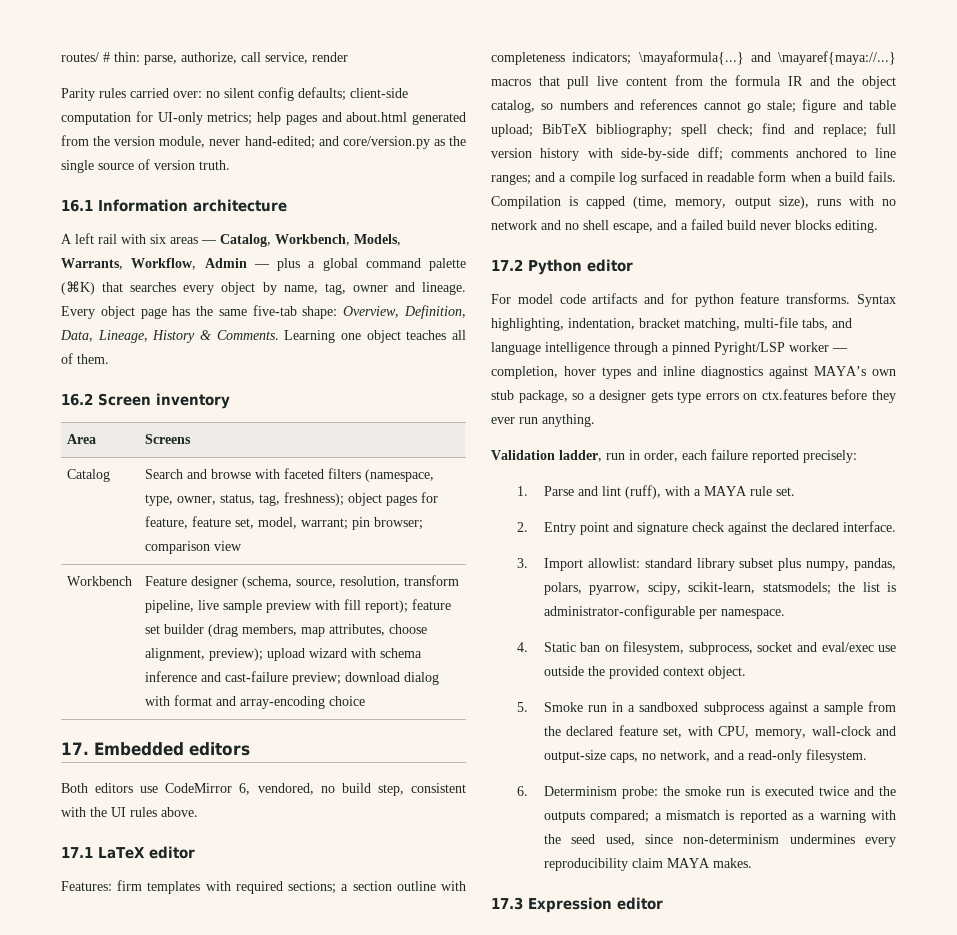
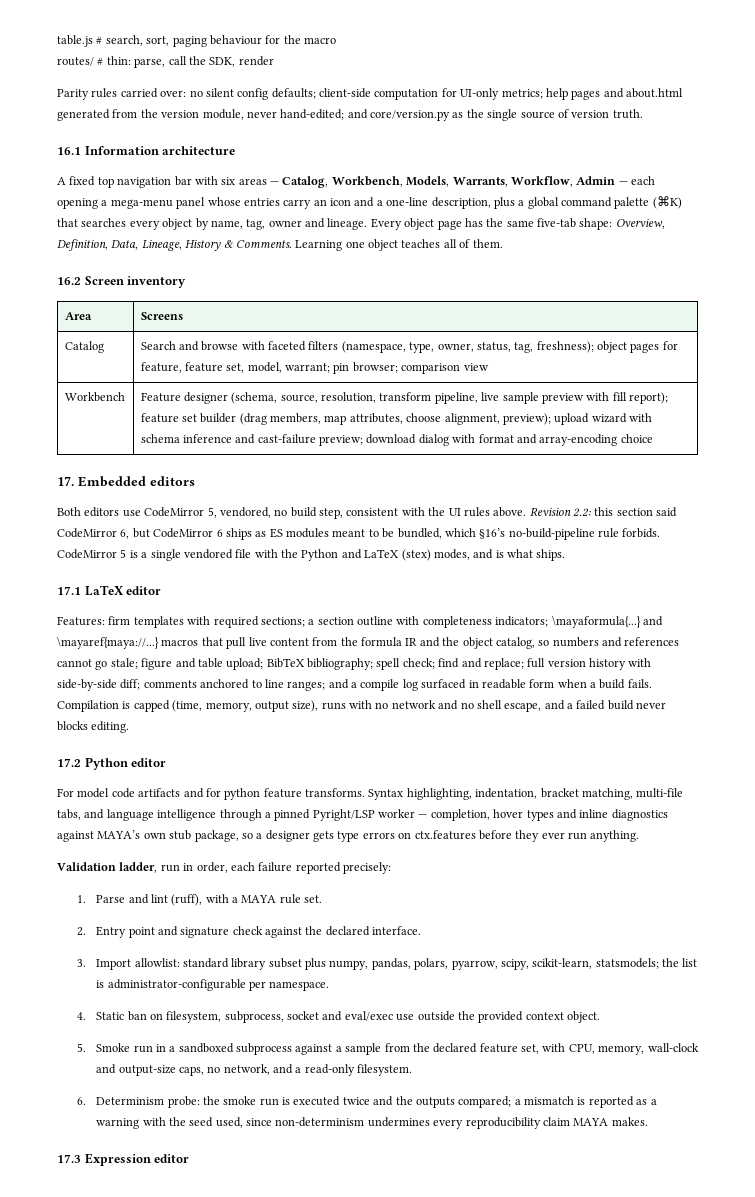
+ table.js # search, sort, paging behaviour for the macro
- routes/ # thin: parse, authorize, call service, render
+ routes/ # thin: parse, call the SDK, render
- A left rail with six areas — Catalog, Workbench, Models, Warrants, Workflow, Admin — plus a global command palette (⌘K) that searches every object by name, tag, owner and lineage.
+ A fixed top navigation bar with six areas — Catalog, Workbench, Models, Warrants, Workflow, Admin — each opening a mega-menu panel whose entries carry an icon and a one-line description, plus a global command palette (⌘K) that searches every object by name, tag, owner and lineage.
- Both editors use CodeMirror 6, vendored, no build step, consistent with the UI rules above.
+ Both editors use CodeMirror 5, vendored, no build step, consistent with the UI rules above. Revision 2.2: this section said CodeMirror 6, but CodeMirror 6 ships as ES modules meant to be bundled, which §16’s no-build-pipeline rule forbids. CodeMirror 5 is a single vendored file with the Python and LaTeX (stex) modes, and is what ships.

